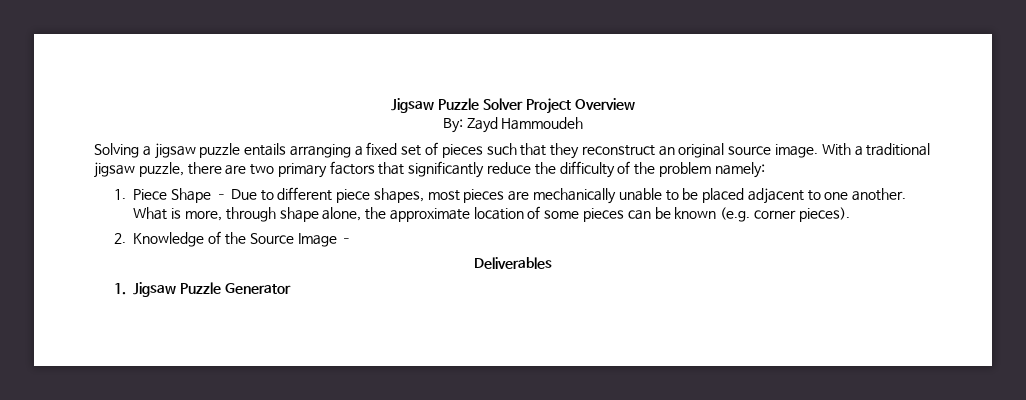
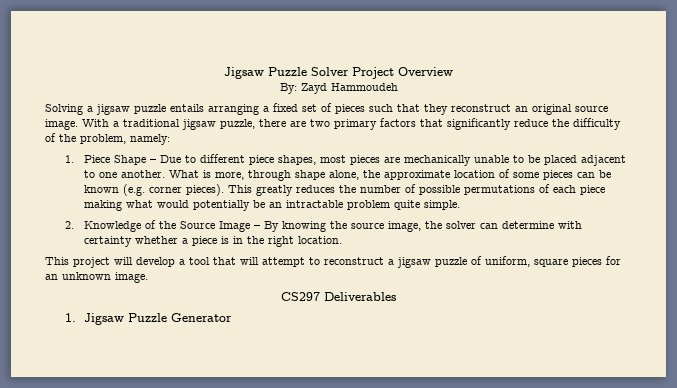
- With a traditional jigsaw puzzle, there are two primary factors that significantly reduce the difficulty of the problem namely:
+ With a traditional jigsaw puzzle, there are two primary factors that significantly reduce the difficulty of the problem, namely:
+ This greatly reduces the number of possible permutations of each piece making what would potentially be an intractable problem quite simple.
- 2. Knowledge of the Source Image –
- Deliverables
+ 2. Knowledge of the Source Image – By knowing the source image, the solver can determine with certainty whether a piece is in the right location.
+ This project will develop a tool that will attempt to reconstruct a jigsaw puzzle of uniform, square pieces for an unknown image.
+ CS297 Deliverables

